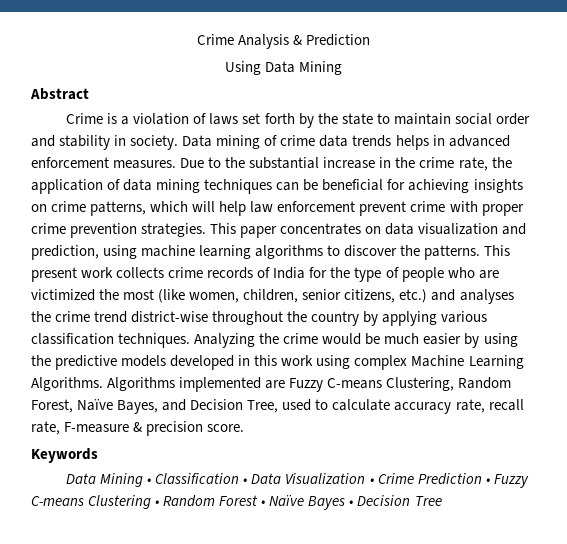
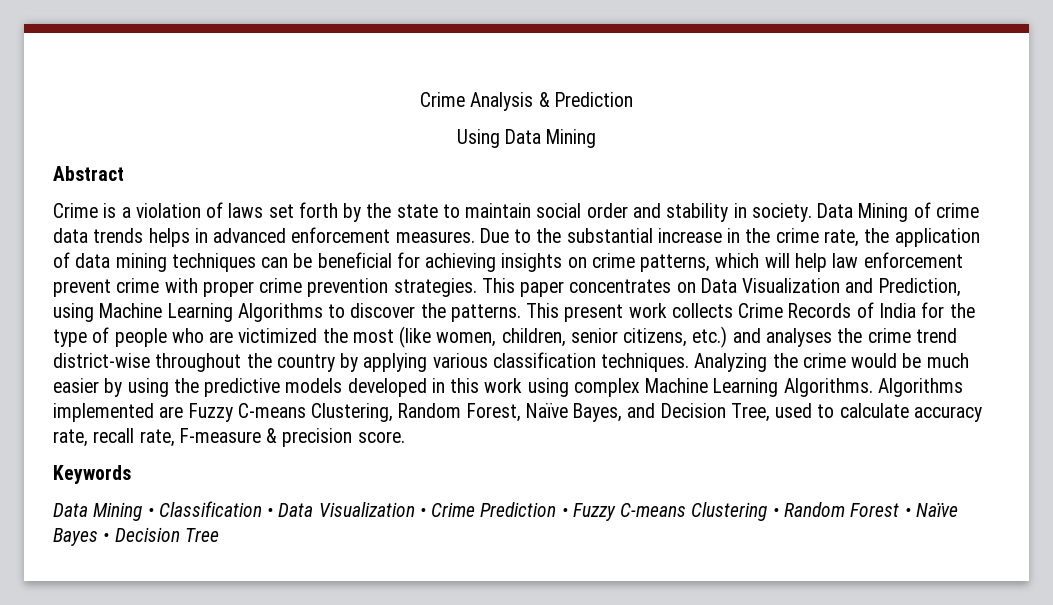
- Data mining of crime data trends helps in advanced enforcement measures.
+ Data Mining of crime data trends helps in advanced enforcement measures.
- This paper concentrates on data visualization and prediction, using machine learning algorithms to discover the patterns.
+ This paper concentrates on Data Visualization and Prediction, using Machine Learning Algorithms to discover the patterns.
- This present work collects crime records of India for the type of people who are victimized the most (like women, children, senior citizens, etc.) and analyses the crime trend district-wise throughout the country by applying various classification techniques.
+ This present work collects Crime Records of India for the type of people who are victimized the most (like women, children, senior citizens, etc.) and analyses the crime trend district-wise throughout the country by applying various classification techniques.

